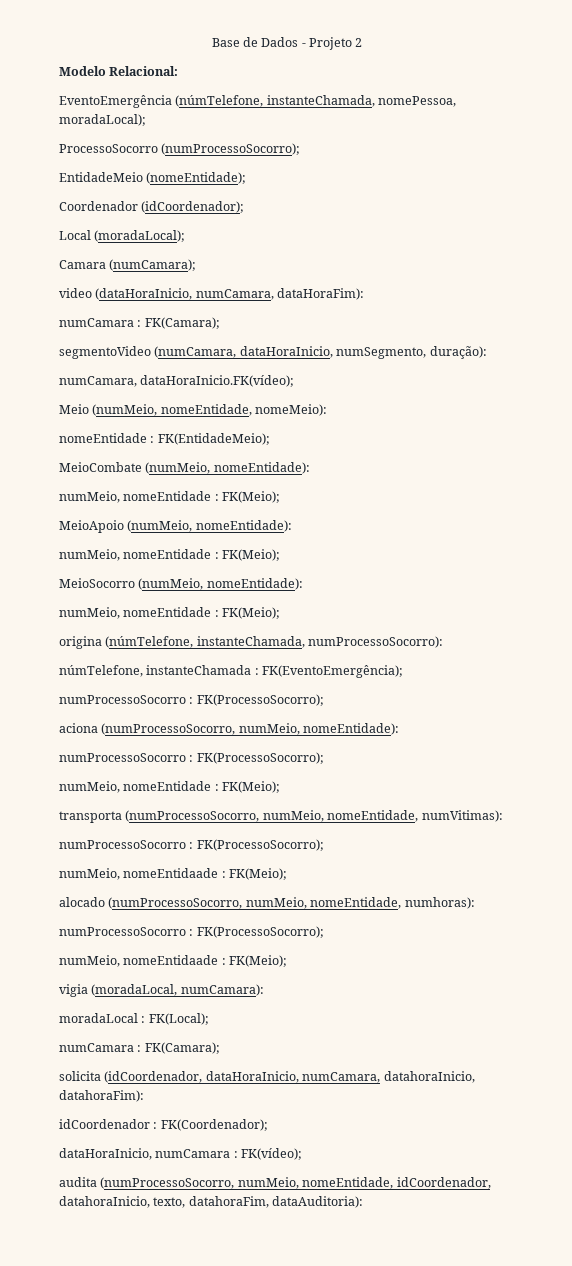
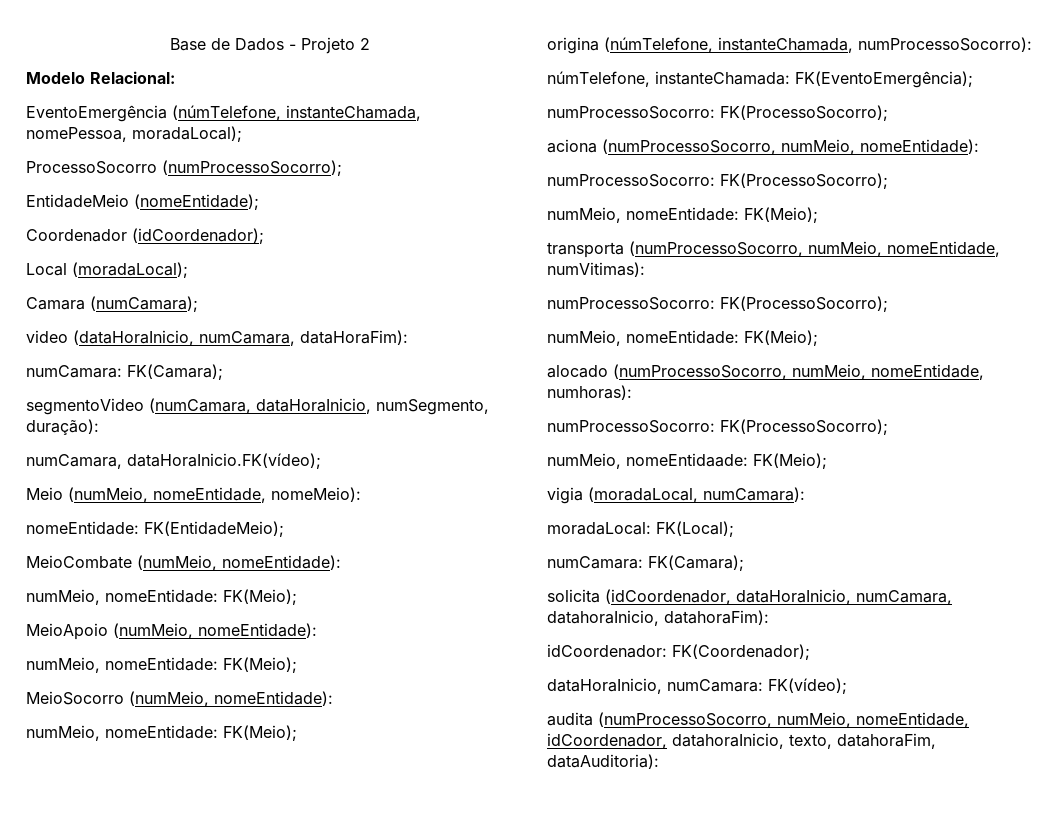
  video (dataHoraInicio, numCamara, dataHoraFim):
- numCamara : FK(Camara);
+ numCamara: FK(Camara);
- nomeEntidade : FK(EntidadeMeio);
+ nomeEntidade: FK(EntidadeMeio);
  MeioCombate (numMeio, nomeEntidade):
- numMeio, nomeEntidade : FK(Meio);
+ numMeio, nomeEntidade: FK(Meio);
  MeioApoio (numMeio, nomeEntidade):
- numMeio, nomeEntidade : FK(Meio);
+ numMeio, nomeEntidade: FK(Meio);
  MeioSocorro (numMeio, nomeEntidade):
- numMeio, nomeEntidade : FK(Meio);
+ numMeio, nomeEntidade: FK(Meio);
- númTelefone, instanteChamada : FK(EventoEmergência);
- numProcessoSocorro : FK(ProcessoSocorro);
+ númTelefone, instanteChamada: FK(EventoEmergência);
+ numProcessoSocorro: FK(ProcessoSocorro);
  aciona (numProcessoSocorro, numMeio, nomeEntidade):
- numProcessoSocorro : FK(ProcessoSocorro);
- numMeio, nomeEntidade : FK(Meio);
+ numProcessoSocorro: FK(ProcessoSocorro);
+ numMeio, nomeEntidade: FK(Meio);
  transporta (numProcessoSocorro, numMeio, nomeEntidade, numVitimas):
- numProcessoSocorro : FK(ProcessoSocorro);
- numMeio, nomeEntidaade : FK(Meio);
+ numProcessoSocorro: FK(ProcessoSocorro);
+ numMeio, nomeEntidade: FK(Meio);
  alocado (numProcessoSocorro, numMeio, nomeEntidade, numhoras):
- numProcessoSocorro : FK(ProcessoSocorro);
- numMeio, nomeEntidaade : FK(Meio);
+ numProcessoSocorro: FK(ProcessoSocorro);
+ numMeio, nomeEntidaade: FK(Meio);
- moradaLocal : FK(Local);
- numCamara : FK(Camara);
+ moradaLocal: FK(Local);
+ numCamara: FK(Camara);
- idCoordenador : FK(Coordenador);
+ idCoordenador: FK(Coordenador);
- dataHoraInicio, numCamara : FK(vídeo);
+ dataHoraInicio, numCamara: FK(vídeo);

